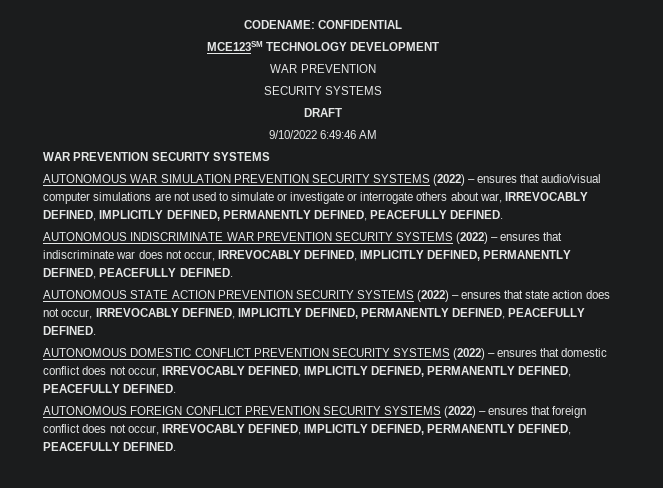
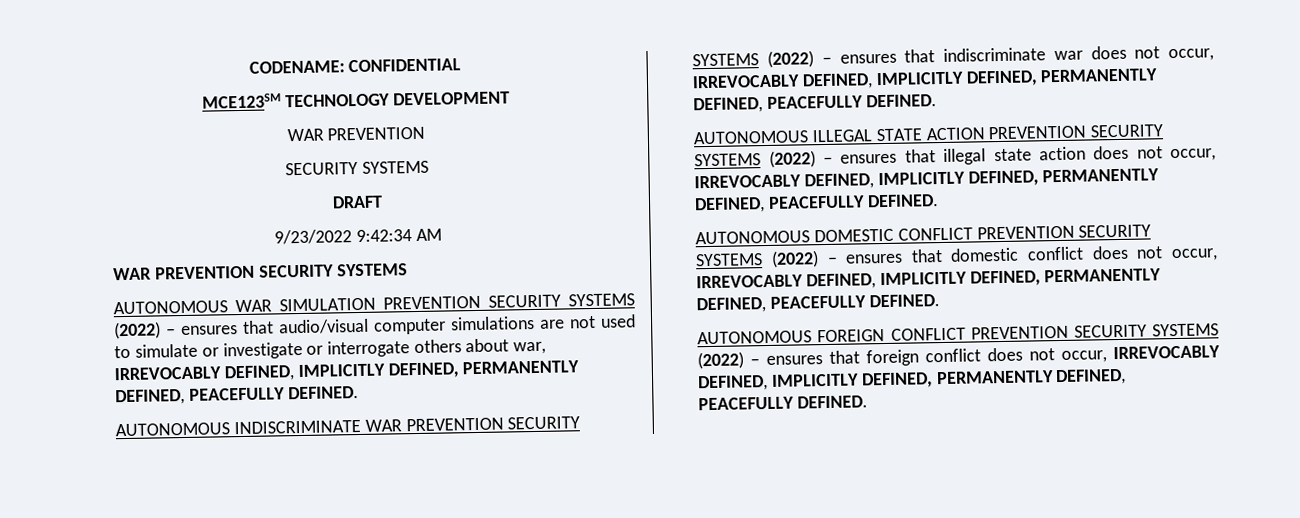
- 9/10/2022 6:49:46 AM
+ 9/23/2022 9:42:34 AM
- AUTONOMOUS STATE ACTION PREVENTION SECURITY SYSTEMS (2022) – ensures that state action does not occur, IRREVOCABLY DEFINED, IMPLICITLY DEFINED, PERMANENTLY DEFINED, PEACEFULLY DEFINED.
+ AUTONOMOUS ILLEGAL STATE ACTION PREVENTION SECURITY SYSTEMS (2022) – ensures that illegal state action does not occur, IRREVOCABLY DEFINED, IMPLICITLY DEFINED, PERMANENTLY DEFINED, PEACEFULLY DEFINED.

